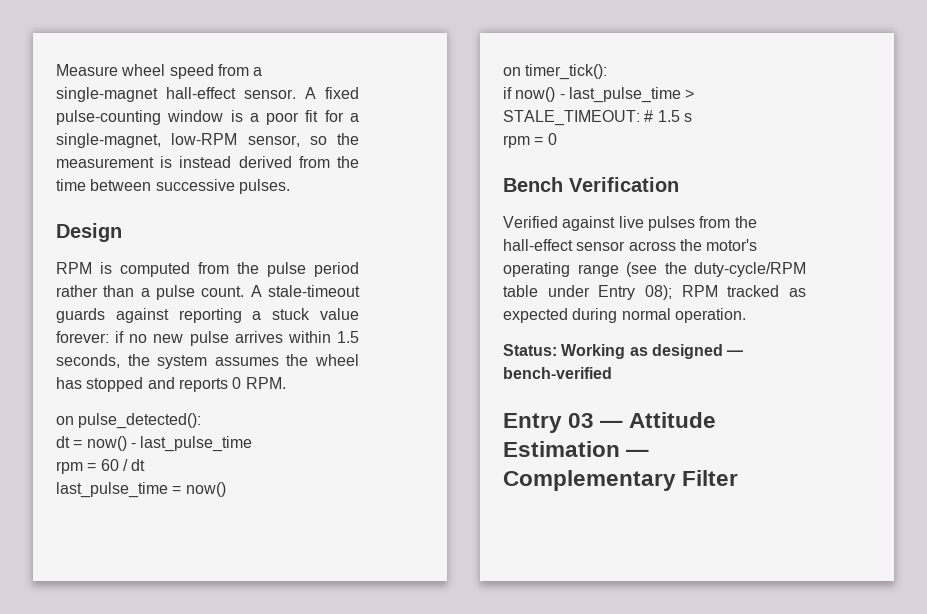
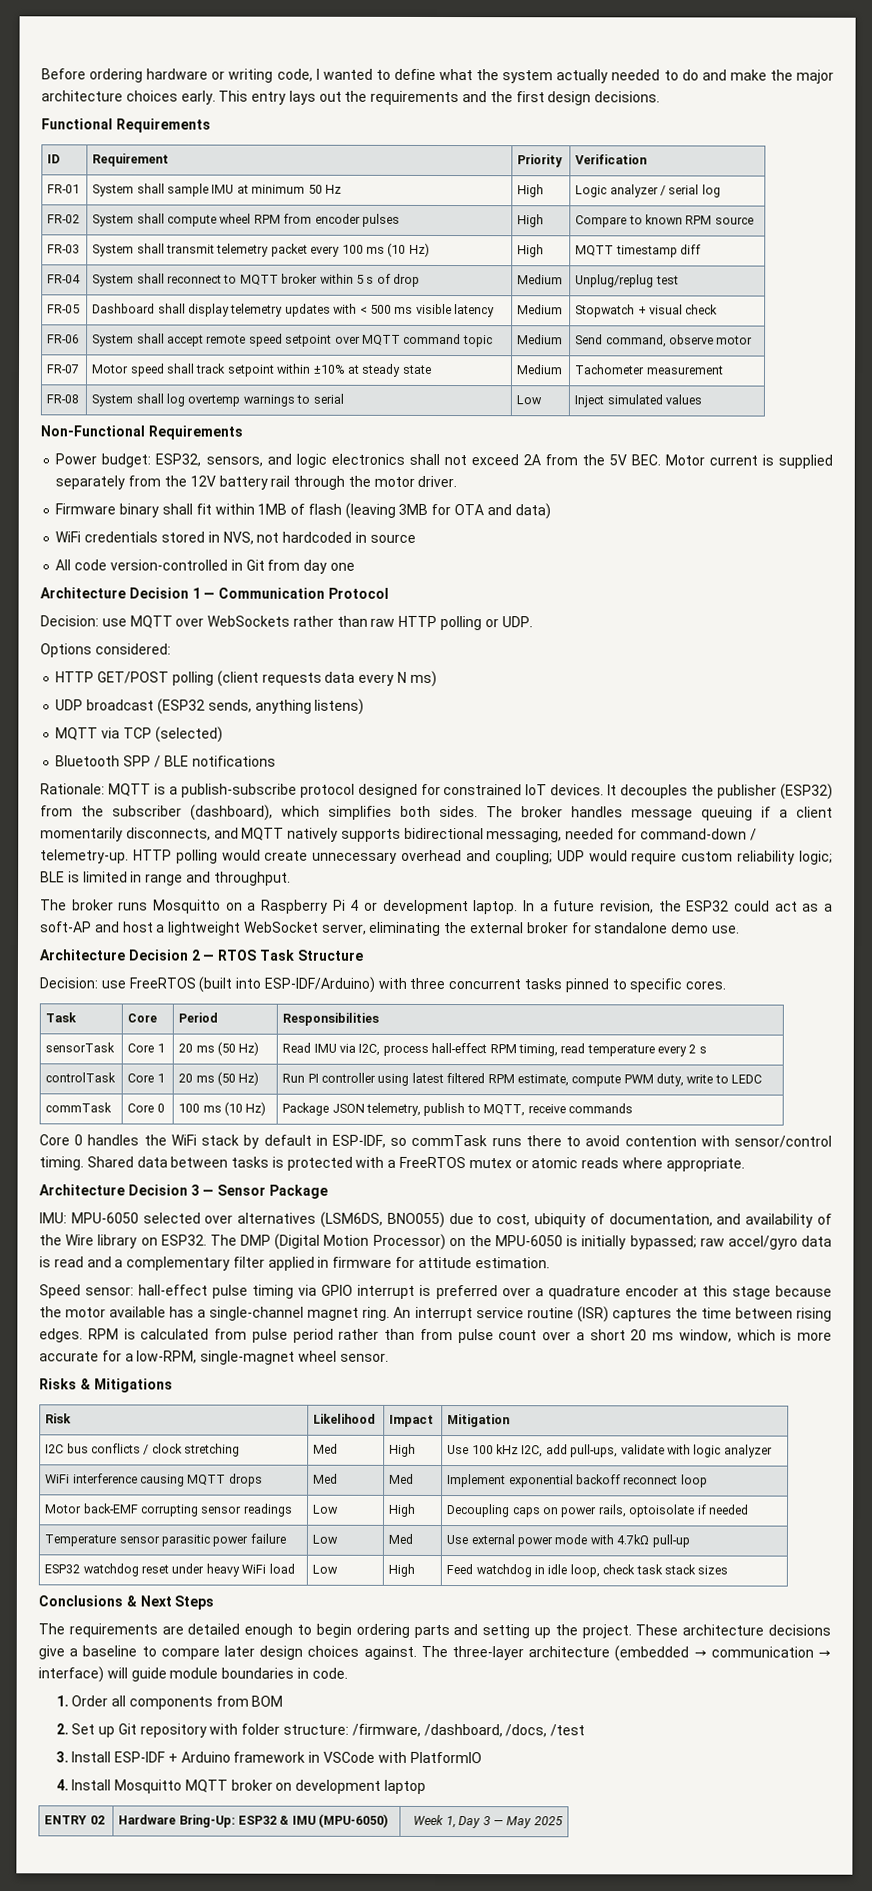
- Measure wheel speed from a single-magnet hall-effect sensor. A fixed pulse-counting window is a poor fit for a single-magnet, low-RPM sensor, so the measurement is instead derived from the time between successive pulses.
- Design
- RPM is computed from the pulse period rather than a pulse count. A stale-timeout guards against reporting a stuck value forever: if no new pulse arrives within 1.5 seconds, the system assumes the wheel has stopped and reports 0 RPM.
- on pulse_detected():
- dt = now() - last_pulse_time
- rpm = 60 / dt
- last_pulse_time = now()
- on timer_tick():
- if now() - last_pulse_time > STALE_TIMEOUT: # 1.5 s
- rpm = 0
- Bench Verification
- Verified against live pulses from the hall-effect sensor across the motor's operating range (see the duty-cycle/RPM table under Entry 08); RPM tracked as expected during normal operation.
- Status: Working as designed — bench-verified
- Entry 03 — Attitude Estimation — Complementary Filter
+ Before ordering hardware or writing code, I wanted to define what the system actually needed to do and make the major architecture choices early. This entry lays out the requirements and the first design decisions.
+ Functional Requirements
+ ID | Requirement | Priority | Verification
+ FR-01 | System shall sample IMU at minimum 50 Hz | High | Logic analyzer / serial log
+ FR-02 | System shall compute wheel RPM from encoder pulses | High | Compare to known RPM source
+ FR-03 | System shall transmit telemetry packet every 100 ms (10 Hz) | High | MQTT timestamp diff
+ FR-04 | System shall reconnect to MQTT broker within 5 s of drop | Medium | Unplug/replug test
+ FR-05 | Dashboard shall display telemetry updates with < 500 ms visible latency | Medium | Stopwatch + visual check
+ FR-06 | System shall accept remote speed setpoint over MQTT command topic | Medium | Send command, observe motor
+ FR-07 | Motor speed shall track setpoint within ±10% at steady state | Medium | Tachometer measurement
+ FR-08 | System shall log overtemp warnings to serial | Low | Inject simulated values
+ Non-Functional Requirements
+ Power budget: ESP32, sensors, and logic electronics shall not exceed 2A from the 5V BEC. Motor current is supplied separately from the 12V battery rail through the motor driver.
+ Firmware binary shall fit within 1MB of flash (leaving 3MB for OTA and data)
+ WiFi credentials stored in NVS, not hardcoded in source
+ All code version-controlled in Git from day one
+ Architecture Decision 1 — Communication Protocol
+ Decision: use MQTT over WebSockets rather than raw HTTP polling or UDP.
+ Options considered:
+ HTTP GET/POST polling (client requests data every N ms)
+ UDP broadcast (ESP32 sends, anything listens)
+ MQTT via TCP (selected)
+ Bluetooth SPP / BLE notifications
+ Rationale: MQTT is a publish-subscribe protocol designed for constrained IoT devices. It decouples the publisher (ESP32) from the subscriber (dashboard), which simplifies both sides. The broker handles message queuing if a client momentarily disconnects, and MQTT natively supports bidirectional messaging, needed for command-down / telemetry-up. HTTP polling would create unnecessary overhead and coupling; UDP would require custom reliability logic; BLE is limited in range and throughput.
+ The broker runs Mosquitto on a Raspberry Pi 4 or development laptop. In a future revision, the ESP32 could act as a soft-AP and host a lightweight WebSocket server, eliminating the external broker for standalone demo use.
+ Architecture Decision 2 — RTOS Task Structure
+ Decision: use FreeRTOS (built into ESP-IDF/Arduino) with three concurrent tasks pinned to specific cores.
+ Task | Core | Period | Responsibilities
+ sensorTask | Core 1 | 20 ms (50 Hz) | Read IMU via I2C, process hall-effect RPM timing, read temperature every 2 s
+ controlTask | Core 1 | 20 ms (50 Hz) | Run PI controller using latest filtered RPM estimate, compute PWM duty, write to LEDC
+ commTask | Core 0 | 100 ms (10 Hz) | Package JSON telemetry, publish to MQTT, receive commands
+ Core 0 handles the WiFi stack by default in ESP-IDF, so commTask runs there to avoid contention with sensor/control timing. Shared data between tasks is protected with a FreeRTOS mutex or atomic reads where appropriate.
+ Architecture Decision 3 — Sensor Package
+ IMU: MPU-6050 selected over alternatives (LSM6DS, BNO055) due to cost, ubiquity of documentation, and availability of the Wire library on ESP32. The DMP (Digital Motion Processor) on the MPU-6050 is initially bypassed; raw accel/gyro data is read and a complementary filter applied in firmware for attitude estimation.
+ Speed sensor: hall-effect pulse timing via GPIO interrupt is preferred over a quadrature encoder at this stage because the motor available has a single-channel magnet ring. An interrupt service routine (ISR) captures the time between rising edges. RPM is calculated from pulse period rather than from pulse count over a short 20 ms window, which is more accurate for a low-RPM, single-magnet wheel sensor.
+ Risks & Mitigations
+ Risk | Likelihood | Impact | Mitigation
+ I2C bus conflicts / clock stretching | Med | High | Use 100 kHz I2C, add pull-ups, validate with logic analyzer
+ WiFi interference causing MQTT drops | Med | Med | Implement exponential backoff reconnect loop
+ Motor back-EMF corrupting sensor readings | Low | High | Decoupling caps on power rails, optoisolate if needed
+ Temperature sensor parasitic power failure | Low | Med | Use external power mode with 4.7kΩ pull-up
+ ESP32 watchdog reset under heavy WiFi load | Low | High | Feed watchdog in idle loop, check task stack sizes
+ Conclusions & Next Steps
+ The requirements are detailed enough to begin ordering parts and setting up the project. These architecture decisions give a baseline to compare later design choices against. The three-layer architecture (embedded → communication → interface) will guide module boundaries in code.
+ 1. Order all components from BOM
+ 2. Set up Git repository with folder structure: /firmware, /dashboard, /docs, /test
+ 3. Install ESP-IDF + Arduino framework in VSCode with PlatformIO
+ 4. Install Mosquitto MQTT broker on development laptop
+ ENTRY 02 | Hardware Bring-Up: ESP32 & IMU (MPU-6050) | Week 1, Day 3 — May 2025

